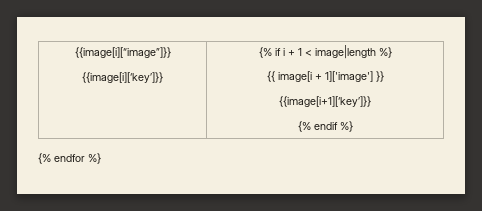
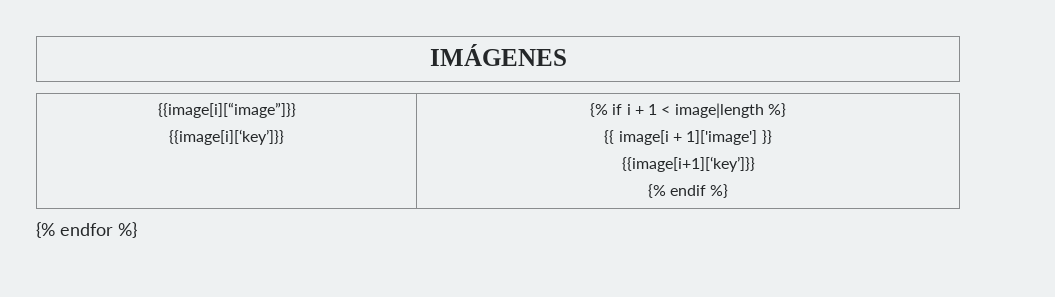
+ IMÁGENES

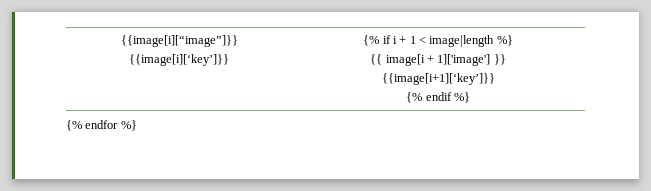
- IMÁGENES

